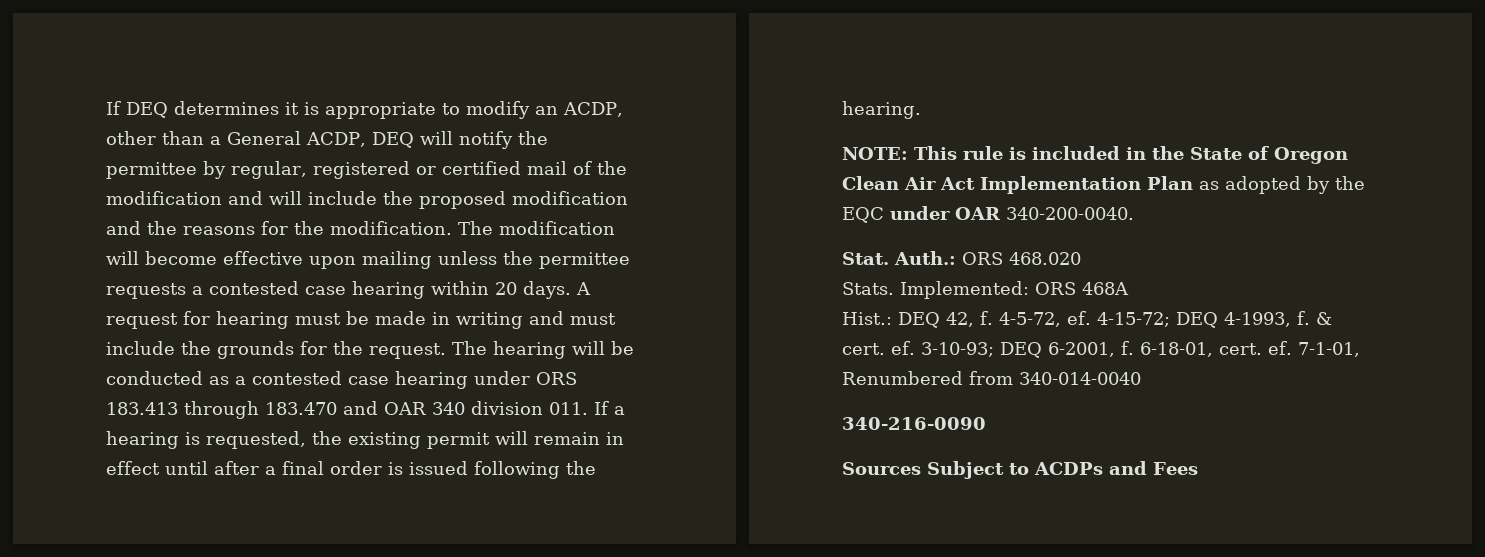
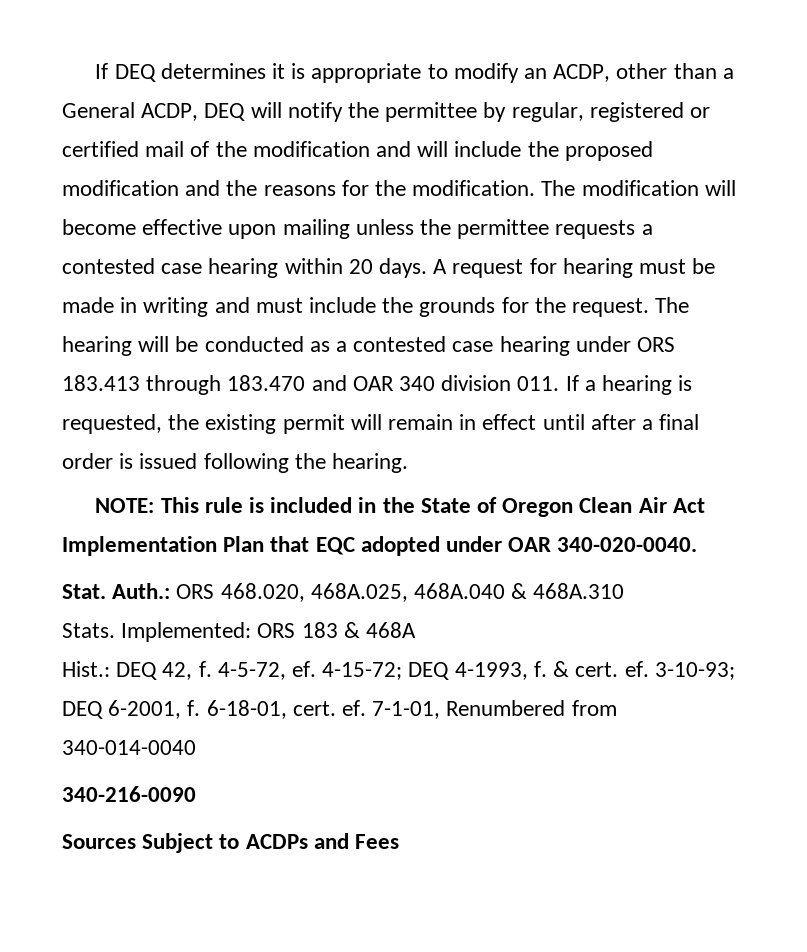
- NOTE: This rule is included in the State of Oregon Clean Air Act Implementation Plan as adopted by the EQC under OAR 340-200-0040.
+ NOTE: This rule is included in the State of Oregon Clean Air Act Implementation Plan that EQC adopted under OAR 340-020-0040.
- Auth.: ORS 468.020
+ Auth.: ORS 468.020, 468A.025, 468A.040 & 468A.310
- Implemented: ORS 468A
+ Implemented: ORS 183 & 468A

